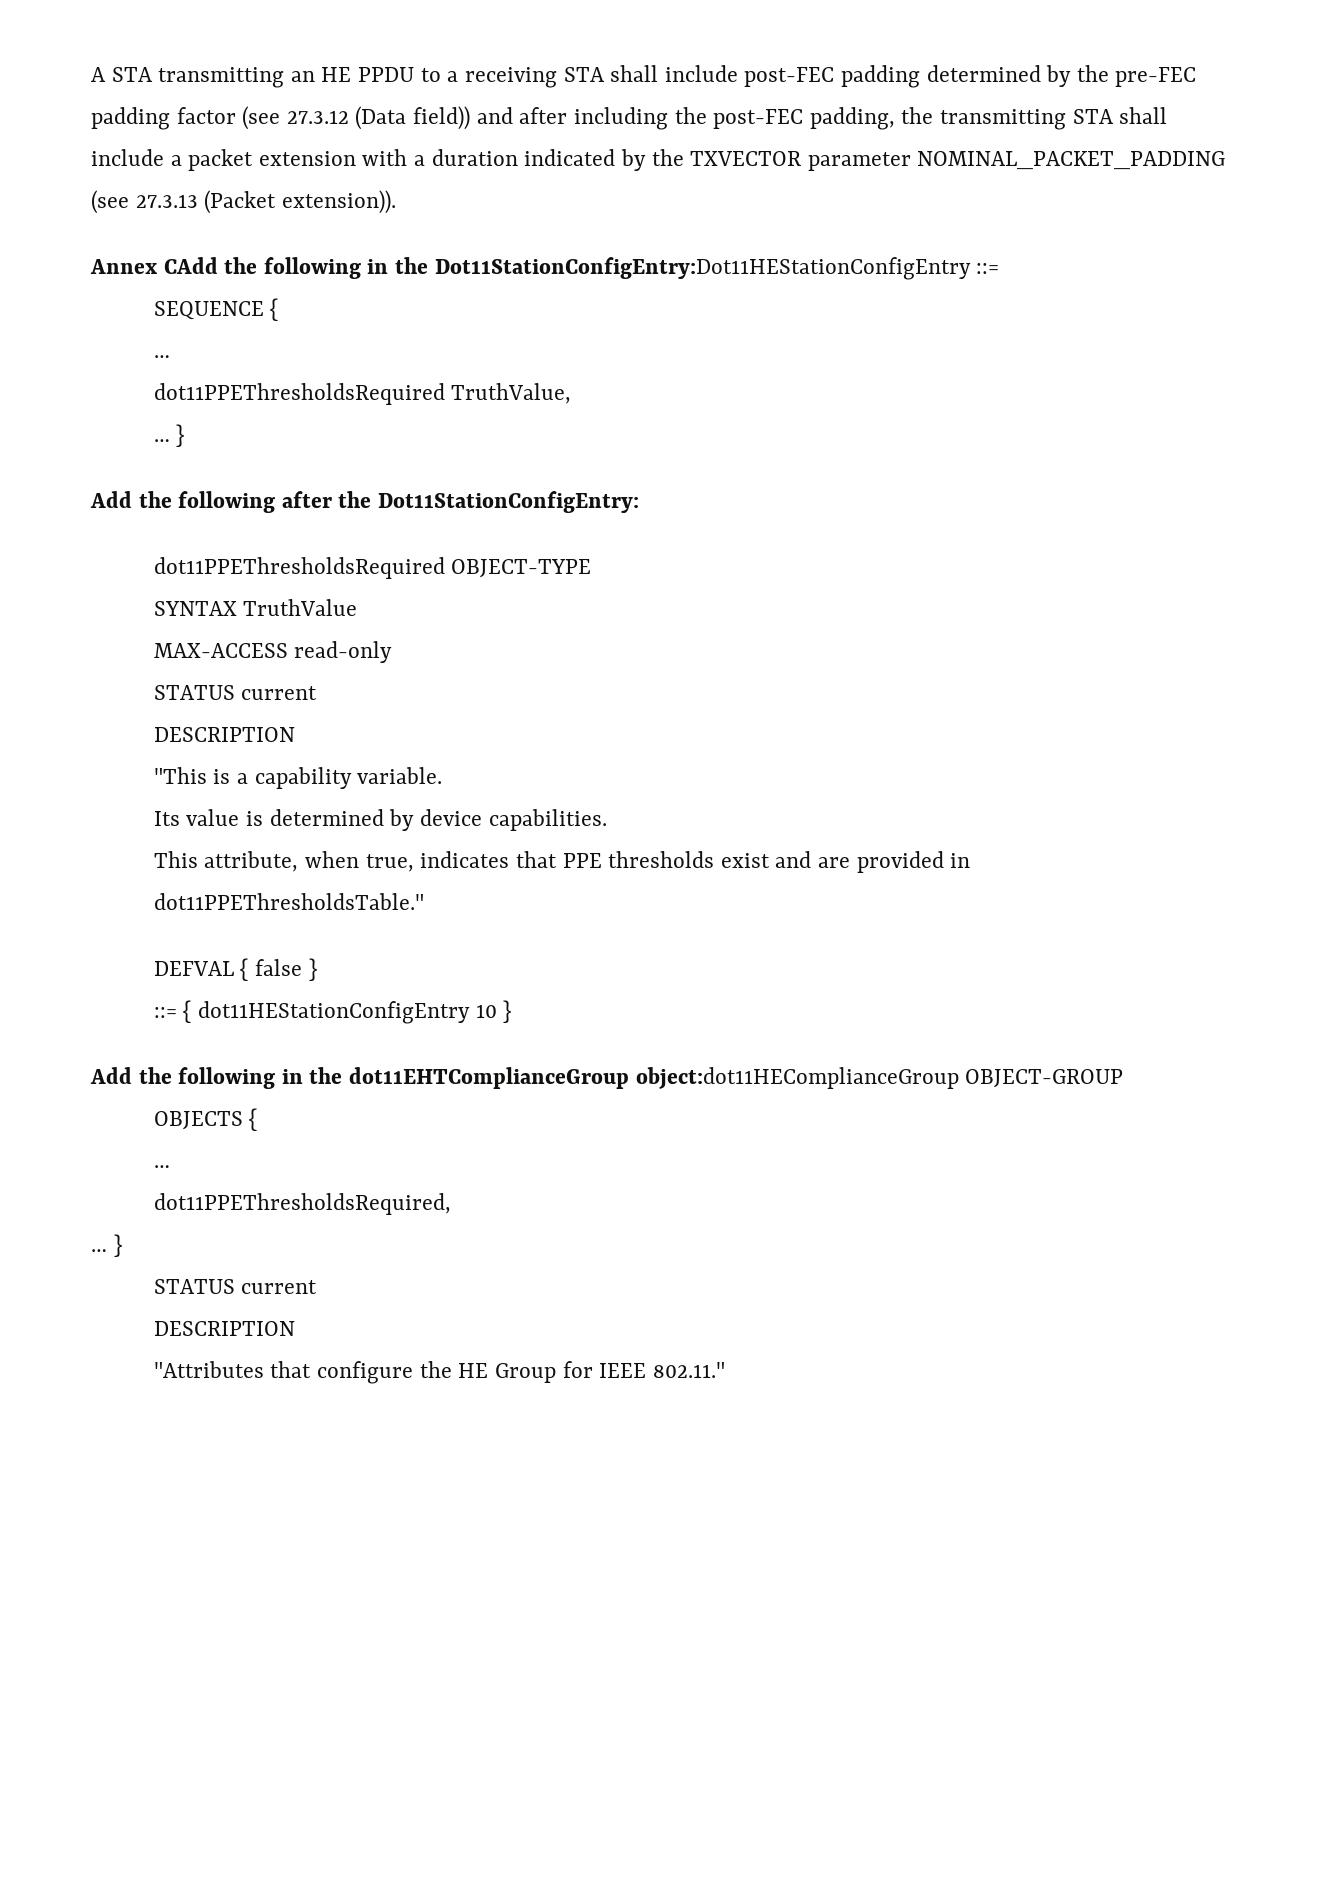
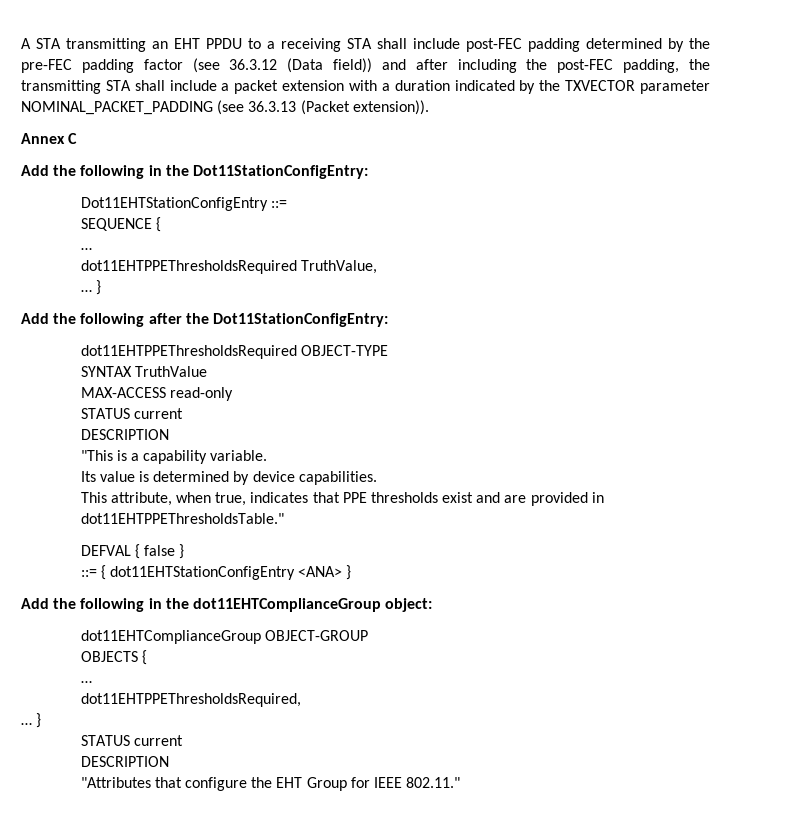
- A STA transmitting an HE PPDU to a receiving STA shall include post-FEC padding determined by the pre-FEC padding factor (see 27.3.12 (Data field)) and after including the post-FEC padding, the transmitting STA shall include a packet extension with a duration indicated by the TXVECTOR parameter NOMINAL_PACKET_PADDING (see 27.3.13 (Packet extension)).
+ A STA transmitting an EHT PPDU to a receiving STA shall include post-FEC padding determined by the pre-FEC padding factor (see 36.3.12 (Data field)) and after including the post-FEC padding, the transmitting STA shall include a packet extension with a duration indicated by the TXVECTOR parameter NOMINAL_PACKET_PADDING (see 36.3.13 (Packet extension)).
- Annex CAdd the following in the Dot11StationConfigEntry:Dot11HEStationConfigEntry ::=
+ Annex C
+ Add the following in the Dot11StationConfigEntry:
+ Dot11EHTStationConfigEntry ::=
- dot11PPEThresholdsRequired TruthValue,
+ dot11EHTPPEThresholdsRequired TruthValue,
- dot11PPEThresholdsRequired OBJECT-TYPE
+ dot11EHTPPEThresholdsRequired OBJECT-TYPE
- This attribute, when true, indicates that PPE thresholds exist and are provided in dot11PPEThresholdsTable."
+ This attribute, when true, indicates that PPE thresholds exist and are provided in dot11EHTPPEThresholdsTable."
- ::= { dot11HEStationConfigEntry 10 }
+ ::= { dot11EHTStationConfigEntry <ANA> }
- Add the following in the dot11EHTComplianceGroup object:dot11HEComplianceGroup OBJECT-GROUP
+ Add the following in the dot11EHTComplianceGroup object:
+ dot11EHTComplianceGroup OBJECT-GROUP
- dot11PPEThresholdsRequired,
+ dot11EHTPPEThresholdsRequired,
- "Attributes that configure the HE Group for IEEE 802.11."
+ "Attributes that configure the EHT Group for IEEE 802.11."

